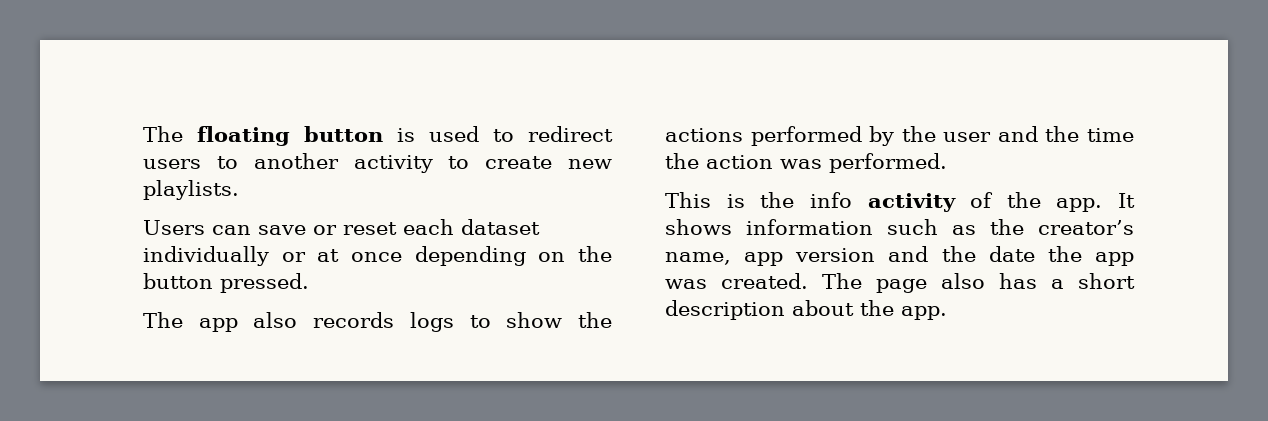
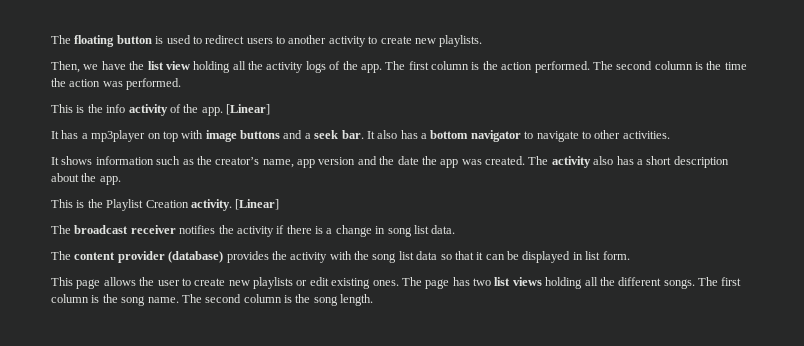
- Users can save or reset each dataset individually or at once depending on the button pressed.
- The app also records logs to show the actions performed by the user and the time the action was performed.
+ Then, we have the list view holding all the activity logs of the app. The first column is the action performed. The second column is the time the action was performed.
- This is the info activity of the app. It shows information such as the creator’s name, app version and the date the app was created.
+ This is the info activity of the app. [Linear]
+ It has a mp3player on top with image buttons and a seek bar. It also has a bottom navigator to navigate to other activities.
+ It shows information such as the creator’s name, app version and the date the app was created.
- The page also has a short description about the app.
+ The activity also has a short description about the app.
+ This is the Playlist Creation activity. [Linear]
+ The broadcast receiver notifies the activity if there is a change in song list data.
+ The content provider (database) provides the activity with the song list data so that it can be displayed in list form.
+ This page allows the user to create new playlists or edit existing ones. The page has two list views holding all the different songs. The first column is the song name. The second column is the song length.

